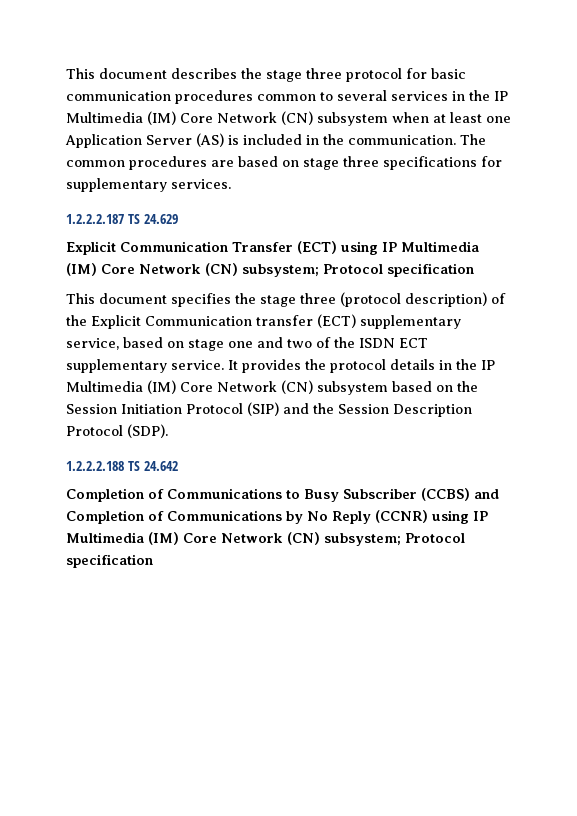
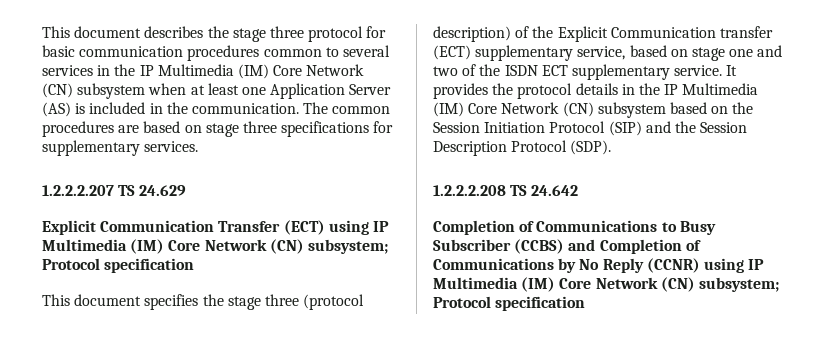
- 1.2.2.2.187 TS 24.629
+ 1.2.2.2.207 TS 24.629
- 1.2.2.2.188 TS 24.642
+ 1.2.2.2.208 TS 24.642

